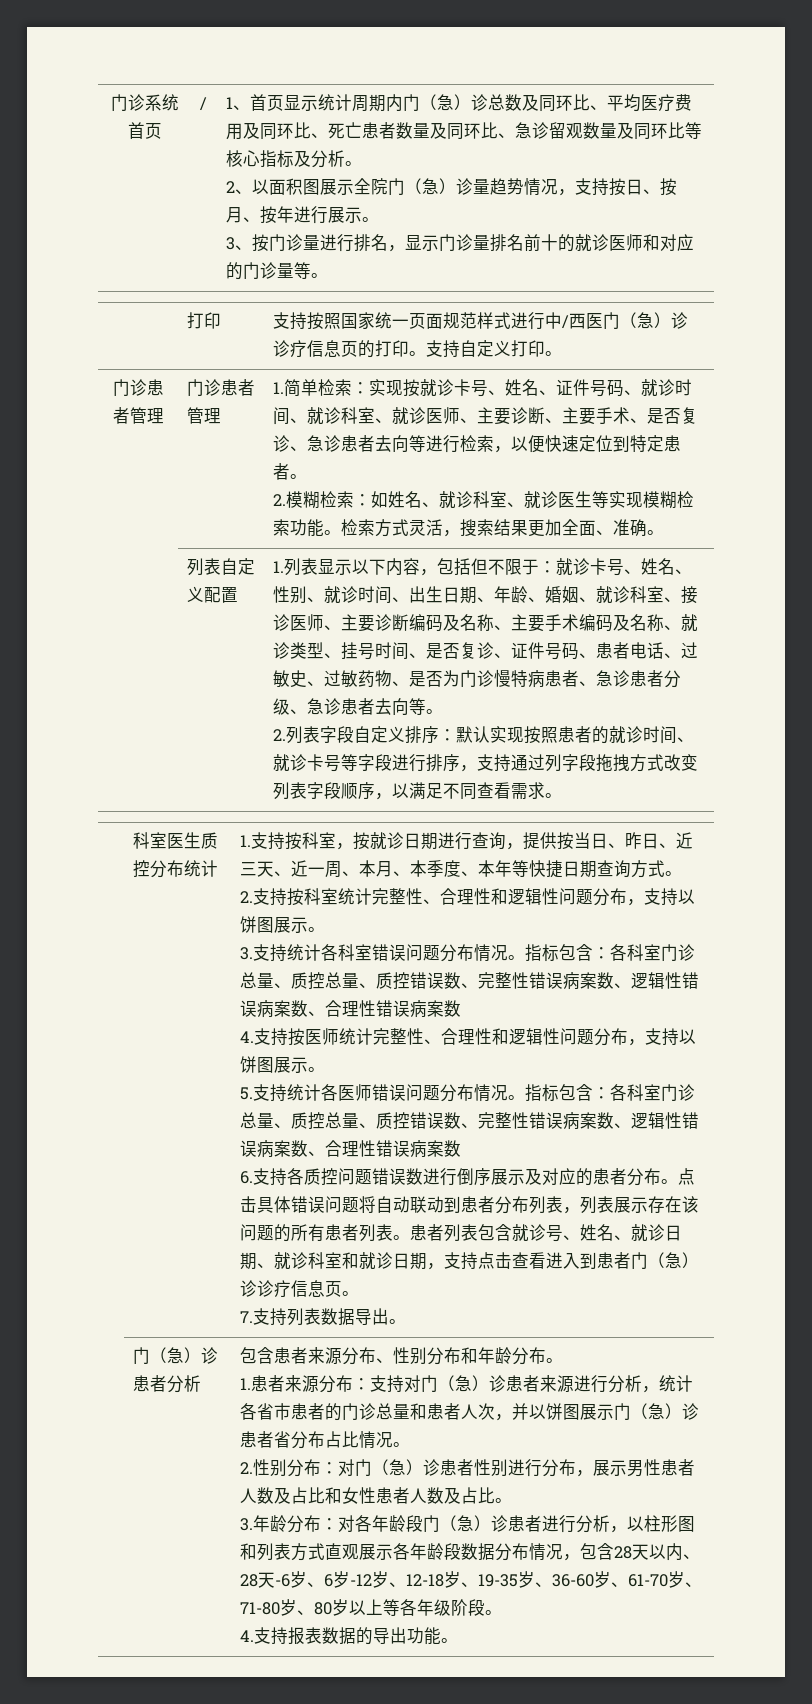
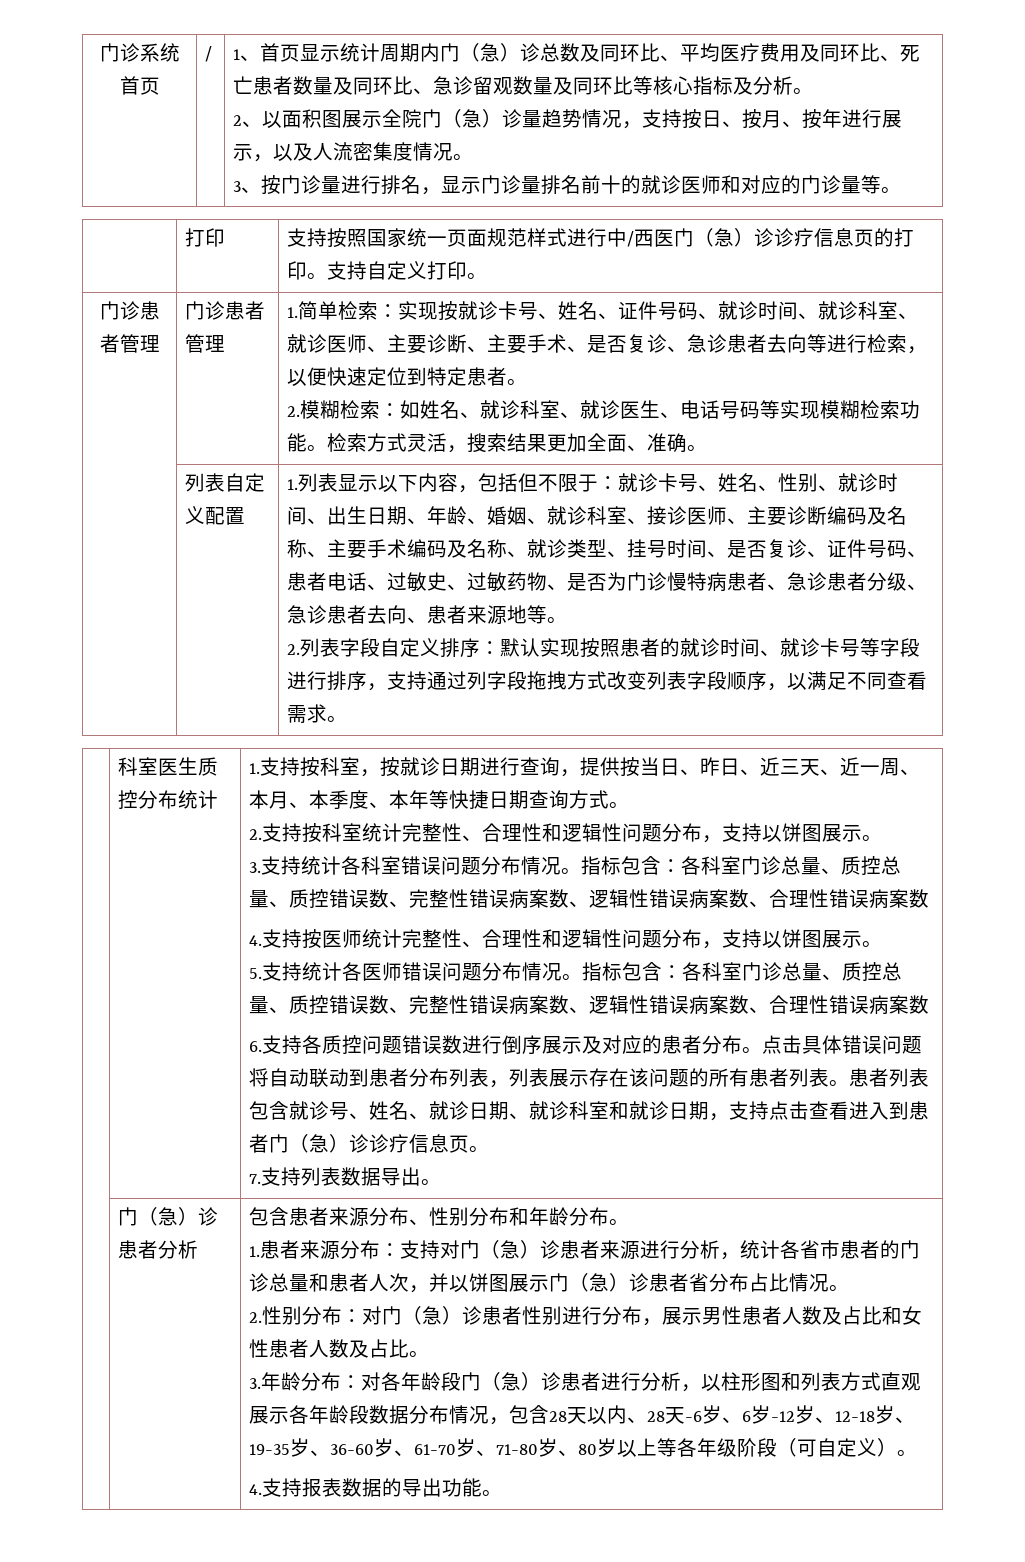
- 2、以面积图展示全院门（急）诊量趋势情况，支持按日、按月、按年进行展示。
+ 2、以面积图展示全院门（急）诊量趋势情况，支持按日、按月、按年进行展示，以及人流密集度情况。
- 2.模糊检索：如姓名、就诊科室、就诊医生等实现模糊检索功能。
+ 2.模糊检索：如姓名、就诊科室、就诊医生、电话号码等实现模糊检索功能。
- 就诊卡号、姓名、性别、就诊时间、出生日期、年龄、婚姻、就诊科室、接诊医师、主要诊断编码及名称、主要手术编码及名称、就诊类型、挂号时间、是否复诊、证件号码、患者电话、过敏史、过敏药物、是否为门诊慢特病患者、急诊患者分级、急诊患者去向等。
+ 就诊卡号、姓名、性别、就诊时间、出生日期、年龄、婚姻、就诊科室、接诊医师、主要诊断编码及名称、主要手术编码及名称、就诊类型、挂号时间、是否复诊、证件号码、患者电话、过敏史、过敏药物、是否为门诊慢特病患者、急诊患者分级、急诊患者去向、患者来源地等。
- 3.年龄分布：对各年龄段门（急）诊患者进行分析，以柱形图和列表方式直观展示各年龄段数据分布情况，包含28天以内、28天-6岁、6岁-12岁、12-18岁、19-35岁、36-60岁、61-70岁、71-80岁、80岁以上等各年级阶段。
+ 3.年龄分布：对各年龄段门（急）诊患者进行分析，以柱形图和列表方式直观展示各年龄段数据分布情况，包含28天以内、28天-6岁、6岁-12岁、12-18岁、19-35岁、36-60岁、61-70岁、71-80岁、80岁以上等各年级阶段（可自定义）。

